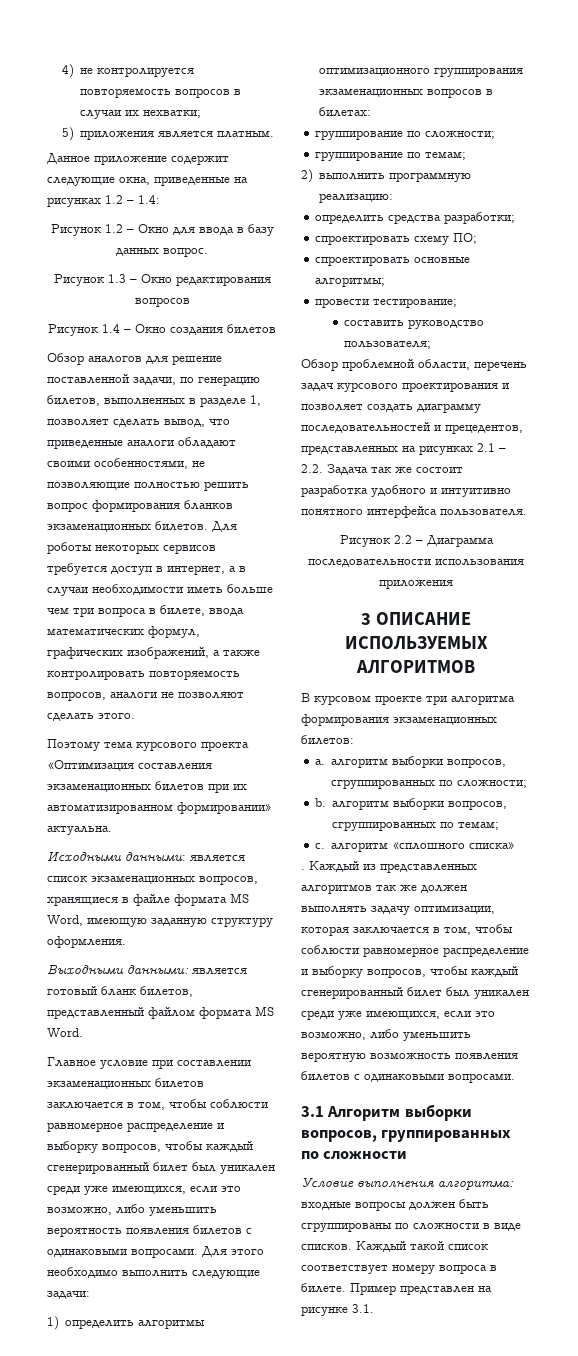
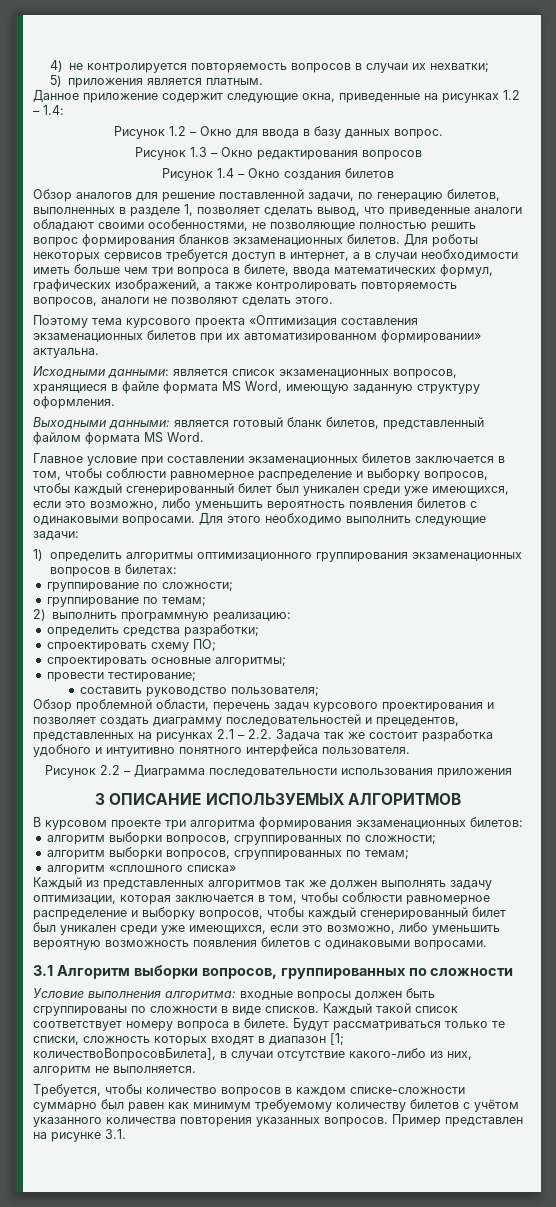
- a. алгоритм выборки вопросов, сгруппированных по сложности;
+ алгоритм выборки вопросов, сгруппированных по сложности;
- b. алгоритм выборки вопросов, сгруппированных по темам;
+ алгоритм выборки вопросов, сгруппированных по темам;
- c. алгоритм «сплошного списка»
+ алгоритм «сплошного списка»
- .
+ Будут рассматриваться только те списки, сложность которых входят в диапазон [1; количествоВопросовБилета], в случаи отсутствие какого-либо из них, алгоритм не выполняется.
+ Требуется, чтобы количество вопросов в каждом списке-сложности суммарно был равен как минимум требуемому количеству билетов с учётом указанного количества повторения указанных вопросов.

